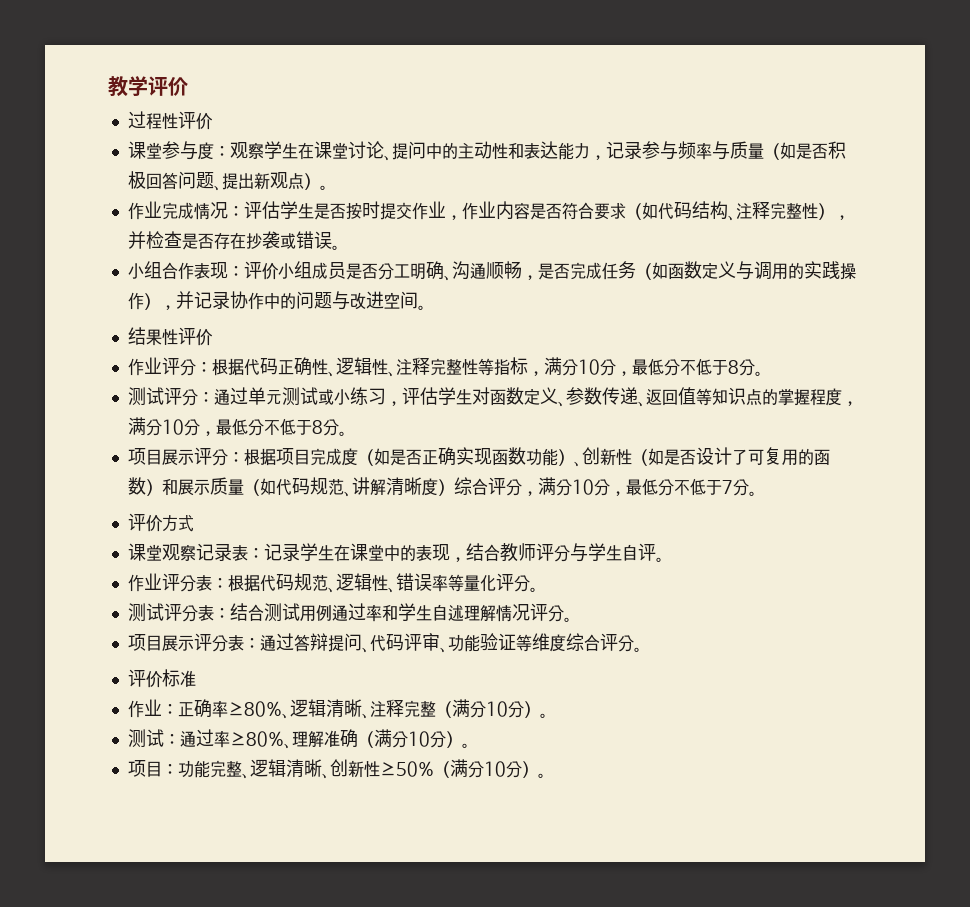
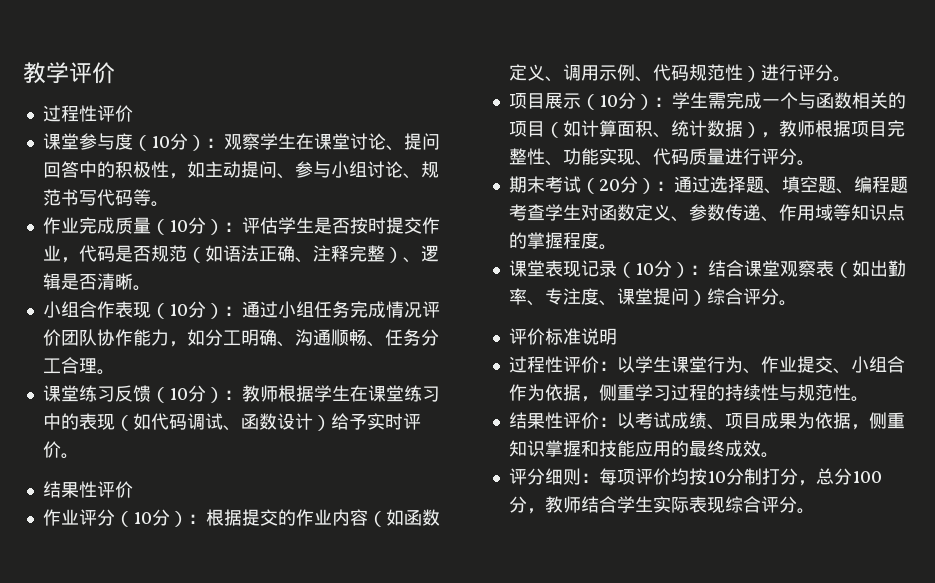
- 课堂参与度：观察学生在课堂讨论、提问中的主动性和表达能力，记录参与频率与质量（如是否积极回答问题、提出新观点）。
+ 课堂参与度（10分）：观察学生在课堂讨论、提问回答中的积极性，如主动提问、参与小组讨论、规范书写代码等。
- 作业完成情况：评估学生是否按时提交作业，作业内容是否符合要求（如代码结构、注释完整性），并检查是否存在抄袭或错误。
- 小组合作表现：评价小组成员是否分工明确、沟通顺畅，是否完成任务（如函数定义与调用的实践操作），并记录协作中的问题与改进空间。
+ 作业完成质量（10分）：评估学生是否按时提交作业，代码是否规范（如语法正确、注释完整）、逻辑是否清晰。
+ 小组合作表现（10分）：通过小组任务完成情况评价团队协作能力，如分工明确、沟通顺畅、任务分工合理。
+ 课堂练习反馈（10分）：教师根据学生在课堂练习中的表现（如代码调试、函数设计）给予实时评价。
- 作业评分：根据代码正确性、逻辑性、注释完整性等指标，满分10分，最低分不低于8分。
- 测试评分：通过单元测试或小练习，评估学生对函数定义、参数传递、返回值等知识点的掌握程度，满分10分，最低分不低于8分。
- 项目展示评分：根据项目完成度（如是否正确实现函数功能）、创新性（如是否设计了可复用的函数）和展示质量（如代码规范、讲解清晰度）综合评分，满分10分，最低分不低于7分。
- 评价方式
- 课堂观察记录表：记录学生在课堂中的表现，结合教师评分与学生自评。
- 作业评分表：根据代码规范、逻辑性、错误率等量化评分。
- 测试评分表：结合测试用例通过率和学生自述理解情况评分。
- 项目展示评分表：通过答辩提问、代码评审、功能验证等维度综合评分。
+ 作业评分（10分）：根据提交的作业内容（如函数定义、调用示例、代码规范性）进行评分。
+ 项目展示（10分）：学生需完成一个与函数相关的项目（如计算面积、统计数据），教师根据项目完整性、功能实现、代码质量进行评分。
+ 期末考试（20分）：通过选择题、填空题、编程题考查学生对函数定义、参数传递、作用域等知识点的掌握程度。
+ 课堂表现记录（10分）：结合课堂观察表（如出勤率、专注度、课堂提问）综合评分。
- 评价标准
- 作业：正确率≥80%、逻辑清晰、注释完整（满分10分）。
- 测试：通过率≥80%、理解准确（满分10分）。
- 项目：功能完整、逻辑清晰、创新性≥50%（满分10分）。
+ 评价标准说明
+ 过程性评价：以学生课堂行为、作业提交、小组合作为依据，侧重学习过程的持续性与规范性。
+ 结果性评价：以考试成绩、项目成果为依据，侧重知识掌握和技能应用的最终成效。
+ 评分细则：每项评价均按10分制打分，总分100分，教师结合学生实际表现综合评分。

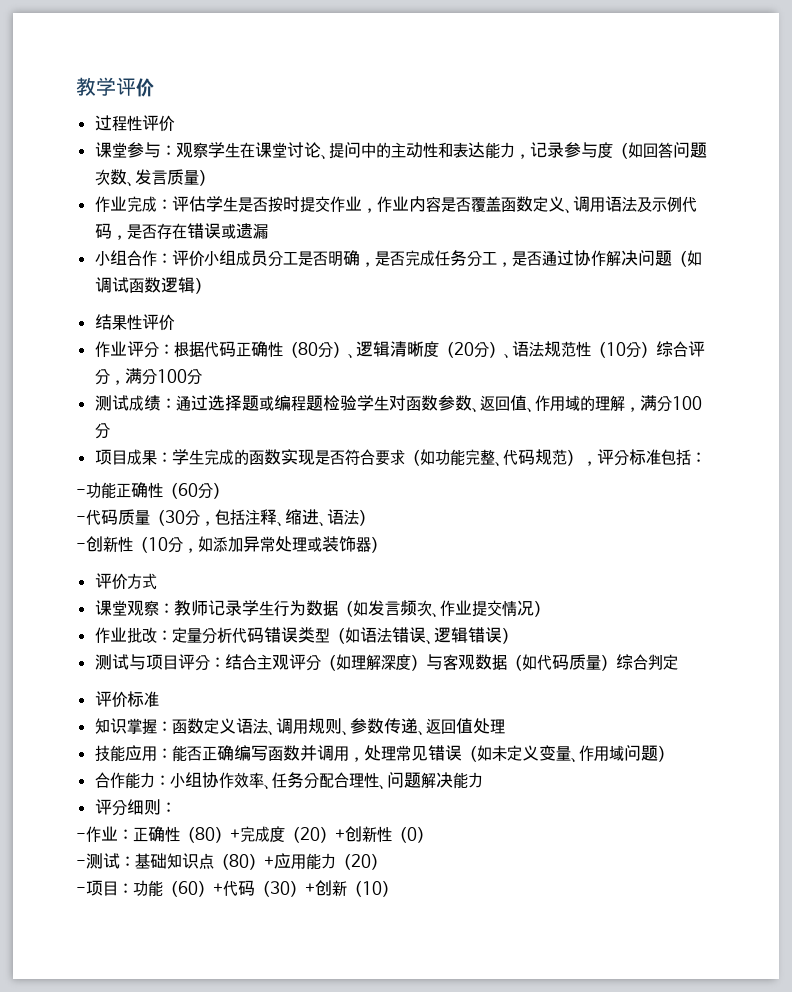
- 课堂参与度（10分）：观察学生在课堂讨论、提问回答中的积极性，如主动提问、参与小组讨论、规范书写代码等。
+ 课堂参与：观察学生在课堂讨论、提问中的主动性和表达能力，记录参与度（如回答问题次数、发言质量）
- 作业完成质量（10分）：评估学生是否按时提交作业，代码是否规范（如语法正确、注释完整）、逻辑是否清晰。
- 小组合作表现（10分）：通过小组任务完成情况评价团队协作能力，如分工明确、沟通顺畅、任务分工合理。
- 课堂练习反馈（10分）：教师根据学生在课堂练习中的表现（如代码调试、函数设计）给予实时评价。
+ 作业完成：评估学生是否按时提交作业，作业内容是否覆盖函数定义、调用语法及示例代码，是否存在错误或遗漏
+ 小组合作：评价小组成员分工是否明确，是否完成任务分工，是否通过协作解决问题（如调试函数逻辑）
- 作业评分（10分）：根据提交的作业内容（如函数定义、调用示例、代码规范性）进行评分。
- 项目展示（10分）：学生需完成一个与函数相关的项目（如计算面积、统计数据），教师根据项目完整性、功能实现、代码质量进行评分。
- 期末考试（20分）：通过选择题、填空题、编程题考查学生对函数定义、参数传递、作用域等知识点的掌握程度。
- 课堂表现记录（10分）：结合课堂观察表（如出勤率、专注度、课堂提问）综合评分。
- 评价标准说明
- 过程性评价：以学生课堂行为、作业提交、小组合作为依据，侧重学习过程的持续性与规范性。
- 结果性评价：以考试成绩、项目成果为依据，侧重知识掌握和技能应用的最终成效。
- 评分细则：每项评价均按10分制打分，总分100分，教师结合学生实际表现综合评分。
+ 作业评分：根据代码正确性（80分）、逻辑清晰度（20分）、语法规范性（10分）综合评分，满分100分
+ 测试成绩：通过选择题或编程题检验学生对函数参数、返回值、作用域的理解，满分100分
+ 项目成果：学生完成的函数实现是否符合要求（如功能完整、代码规范），评分标准包括：
+ -功能正确性（60分）
+ -代码质量（30分，包括注释、缩进、语法）
+ -创新性（10分，如添加异常处理或装饰器）
+ 评价方式
+ 课堂观察：教师记录学生行为数据（如发言频次、作业提交情况）
+ 作业批改：定量分析代码错误类型（如语法错误、逻辑错误）
+ 测试与项目评分：结合主观评分（如理解深度）与客观数据（如代码质量）综合判定
+ 评价标准
+ 知识掌握：函数定义语法、调用规则、参数传递、返回值处理
+ 技能应用：能否正确编写函数并调用，处理常见错误（如未定义变量、作用域问题）
+ 合作能力：小组协作效率、任务分配合理性、问题解决能力
+ 评分细则：
+ -作业：正确性（80）+完成度（20）+创新性（0）
+ -测试：基础知识点（80）+应用能力（20）
+ -项目：功能（60）+代码（30）+创新（10）

